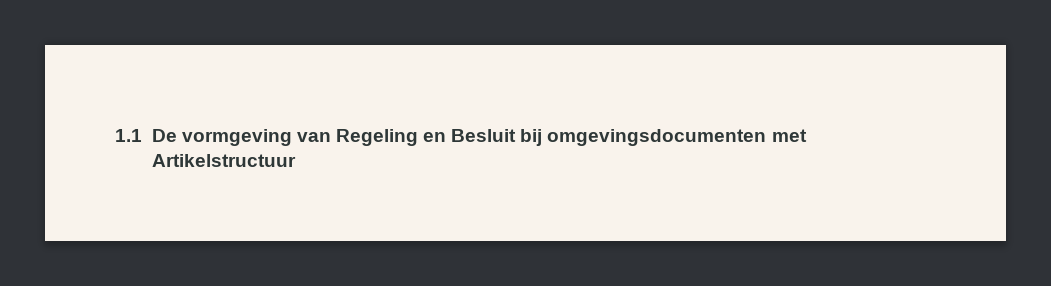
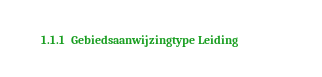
- 1.1 De vormgeving van Regeling en Besluit bij omgevingsdocumenten met Artikelstructuur
+ 1.1.1 Gebiedsaanwijzingtype Leiding

